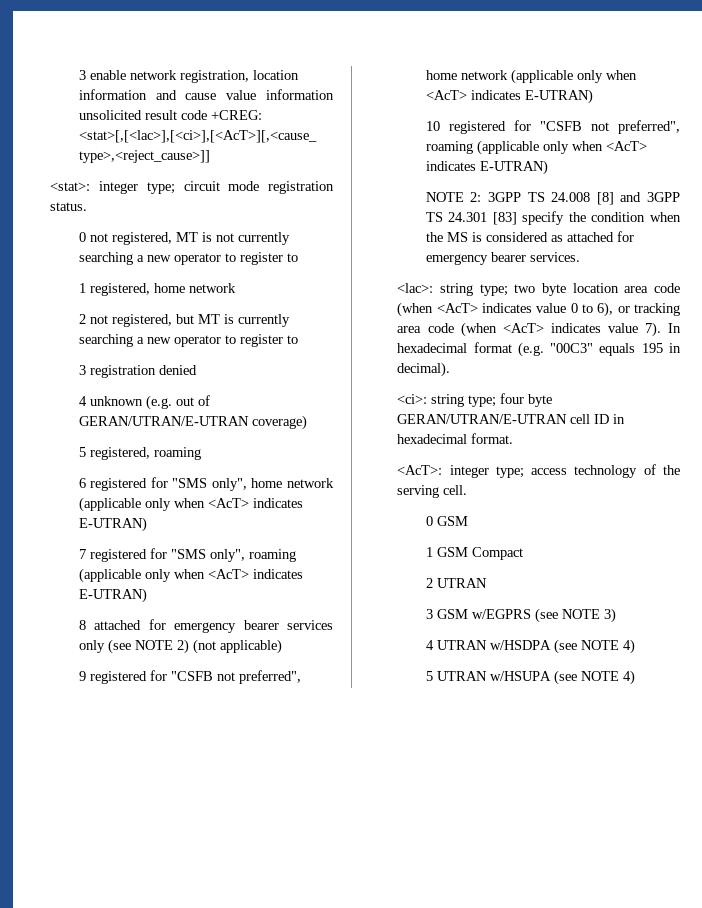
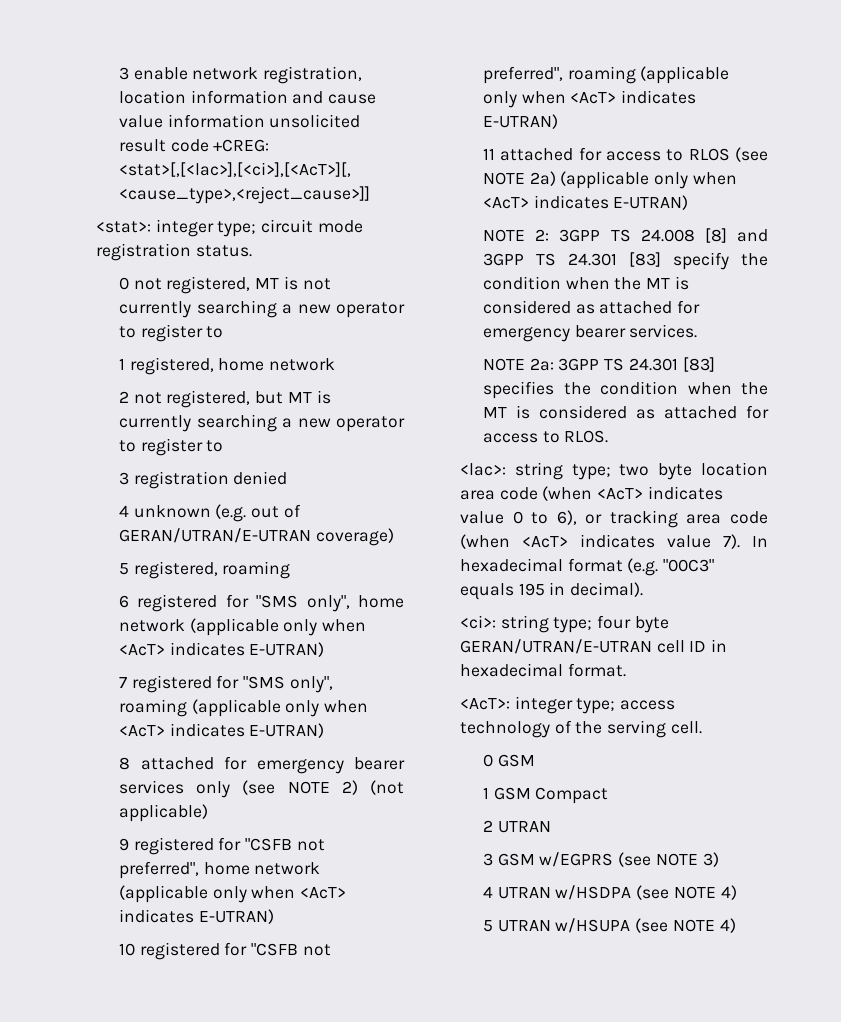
+ 11 attached for access to RLOS (see NOTE 2a) (applicable only when <AcT> indicates E-UTRAN)
- NOTE 2: 3GPP TS 24.008 [8] and 3GPP TS 24.301 [83] specify the condition when the MS is considered as attached for emergency bearer services.
+ NOTE 2: 3GPP TS 24.008 [8] and 3GPP TS 24.301 [83] specify the condition when the MT is considered as attached for emergency bearer services.
+ NOTE 2a: 3GPP TS 24.301 [83] specifies the condition when the MT is considered as attached for access to RLOS.

